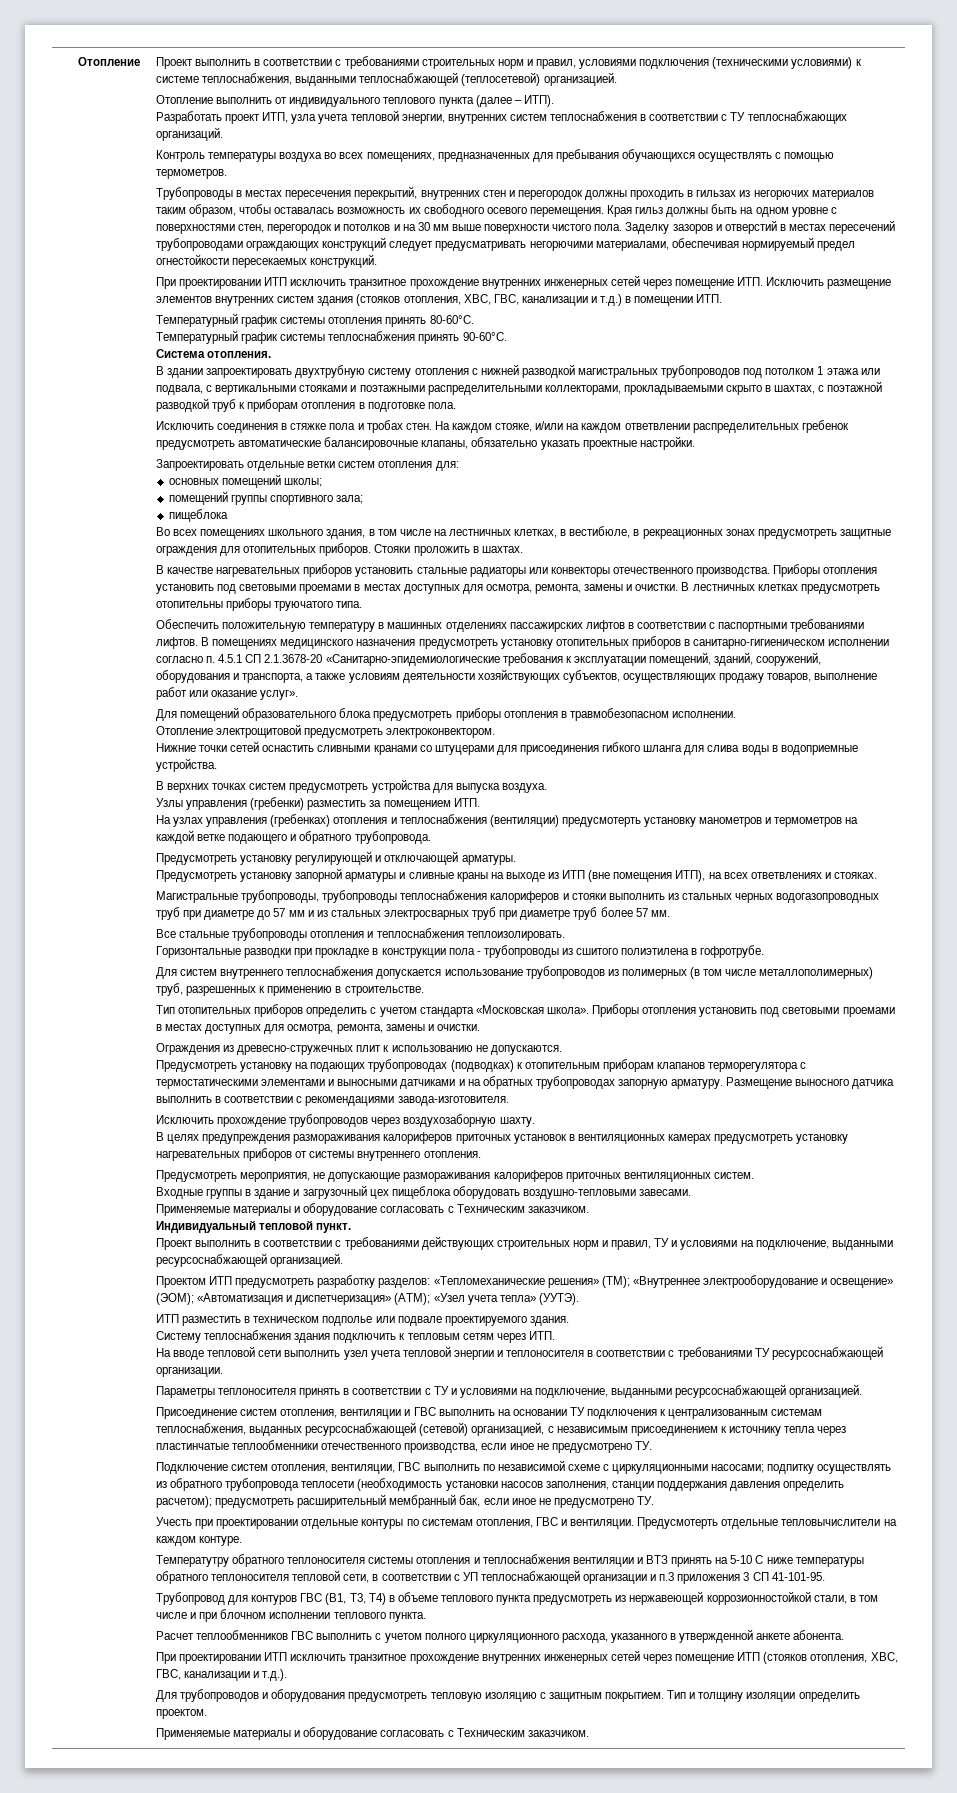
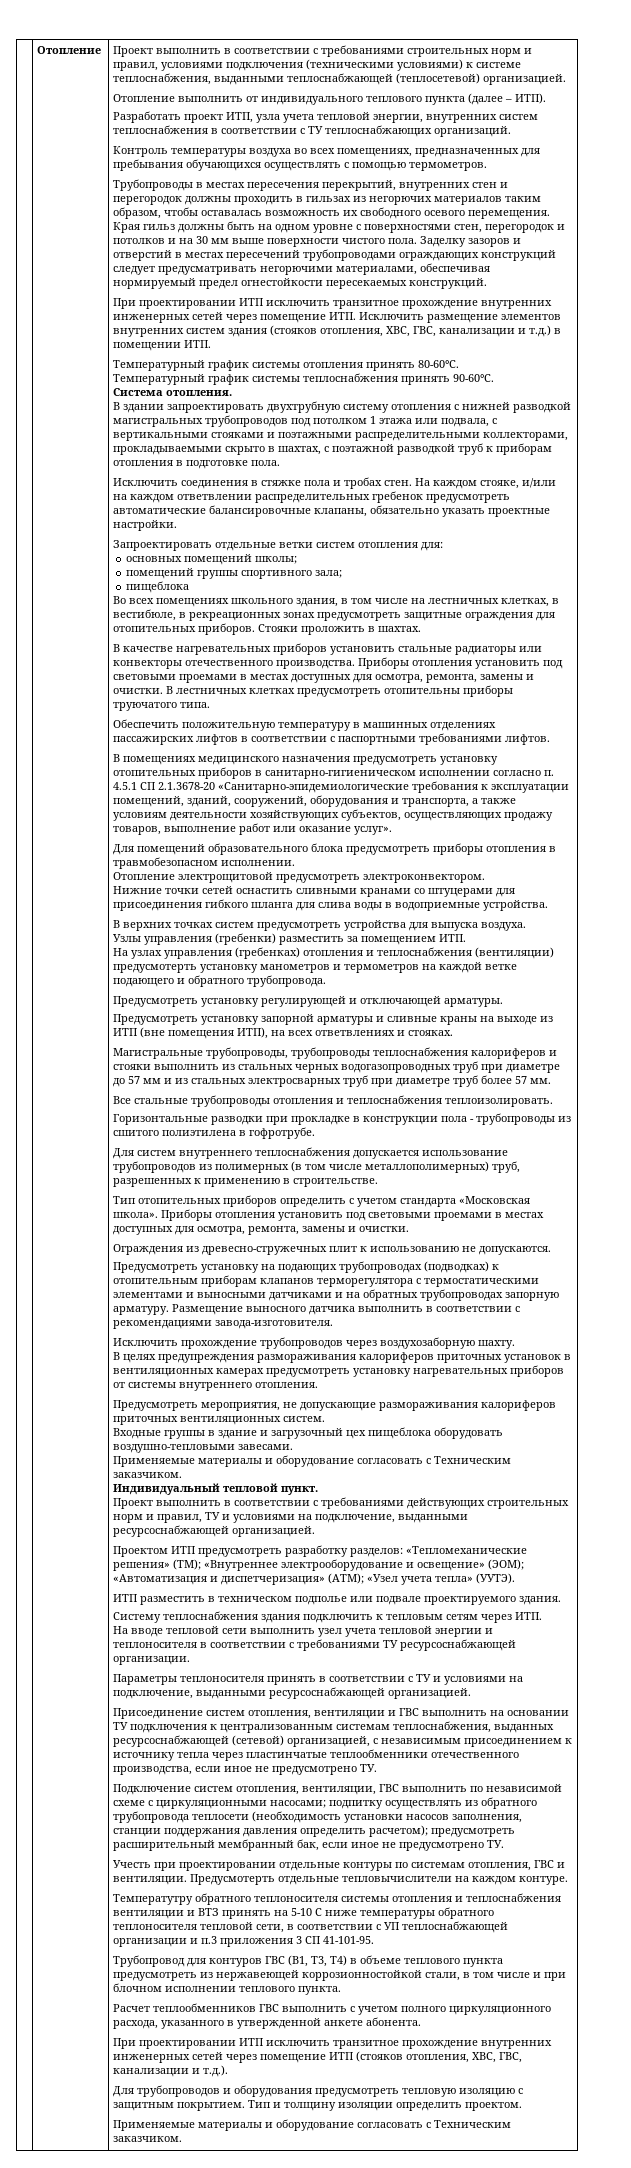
- Обеспечить положительную температуру в машинных отделениях пассажирских лифтов в соответствии с паспортными требованиями лифтов. В помещениях медицинского назначения предусмотреть установку отопительных приборов в санитарно-гигиеническом исполнении согласно п. 4.5.1 СП 2.1.3678-20 «Санитарно-эпидемиологические требования к эксплуатации помещений, зданий, сооружений, оборудования и транспорта, а также условиям деятельности хозяйствующих субъектов, осуществляющих продажу товаров, выполнение работ или оказание услуг».
+ Обеспечить положительную температуру в машинных отделениях пассажирских лифтов в соответствии с паспортными требованиями лифтов.
+ В помещениях медицинского назначения предусмотреть установку отопительных приборов в санитарно-гигиеническом исполнении согласно п. 4.5.1 СП 2.1.3678-20 «Санитарно-эпидемиологические требования к эксплуатации помещений, зданий, сооружений, оборудования и транспорта, а также условиям деятельности хозяйствующих субъектов, осуществляющих продажу товаров, выполнение работ или оказание услуг».

